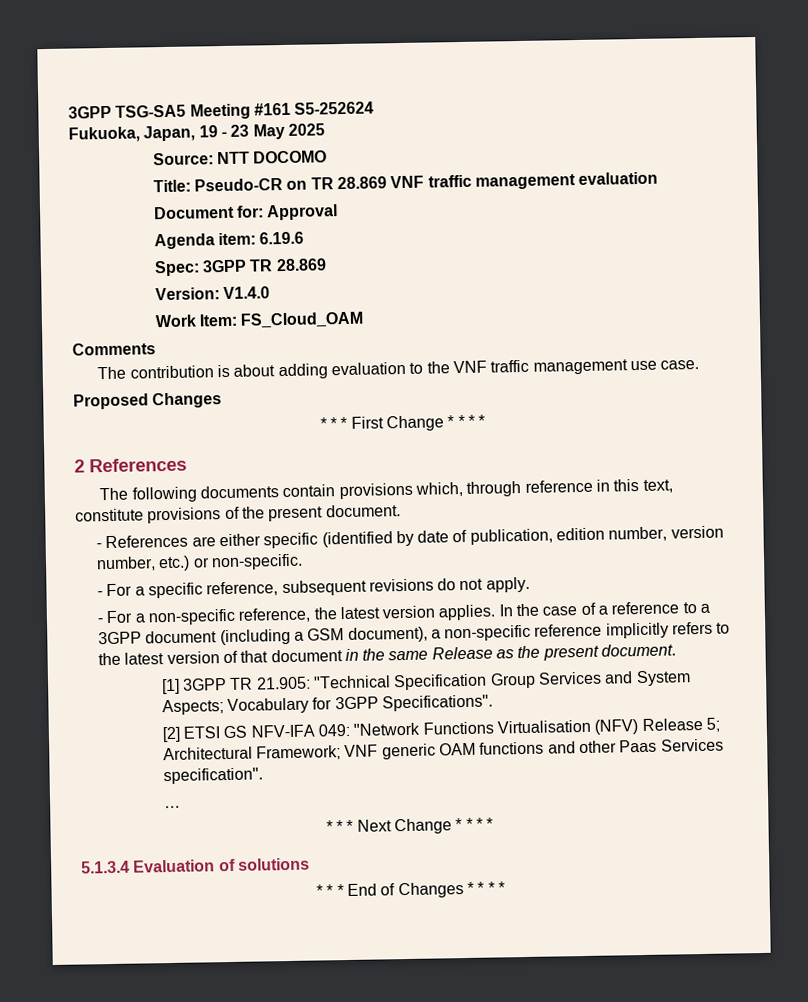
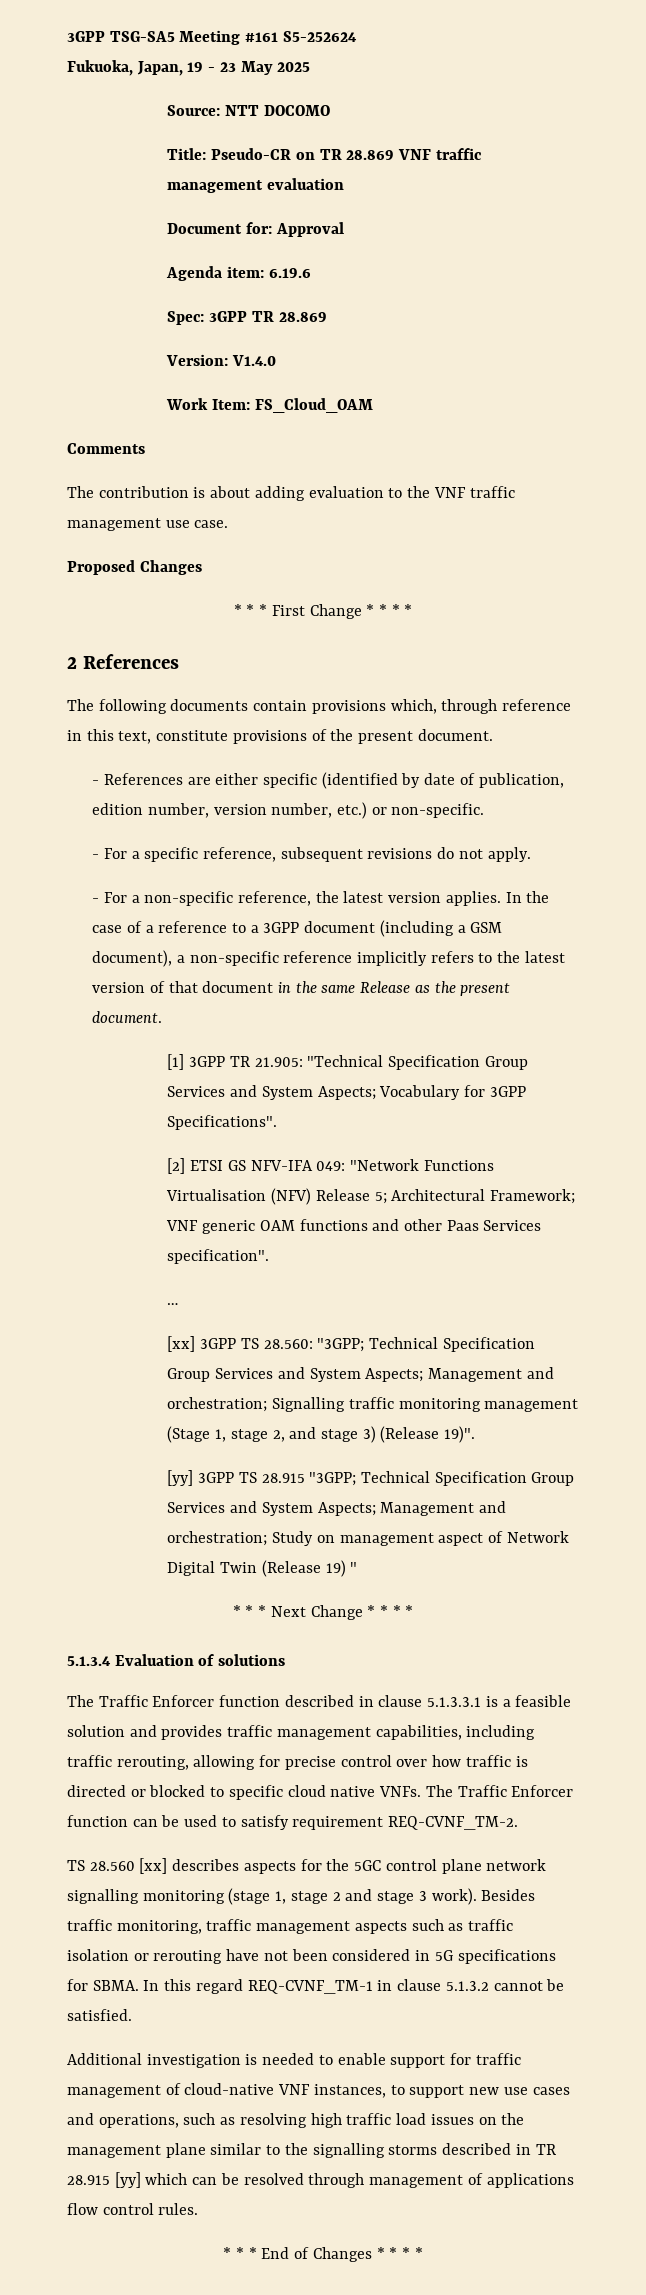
+ [xx] 3GPP TS 28.560: "3GPP; Technical Specification Group Services and System Aspects; Management and orchestration; Signalling traffic monitoring management (Stage 1, stage 2, and stage 3) (Release 19)".
+ [yy] 3GPP TS 28.915 "3GPP; Technical Specification Group Services and System Aspects; Management and orchestration; Study on management aspect of Network Digital Twin (Release 19) "
+ The Traffic Enforcer function described in clause 5.1.3.3.1 is a feasible solution and provides traffic management capabilities, including traffic rerouting, allowing for precise control over how traffic is directed or blocked to specific cloud native VNFs. The Traffic Enforcer function can be used to satisfy requirement REQ-CVNF_TM-2.
+ TS 28.560 [xx] describes aspects for the 5GC control plane network signalling monitoring (stage 1, stage 2 and stage 3 work). Besides traffic monitoring, traffic management aspects such as traffic isolation or rerouting have not been considered in 5G specifications for SBMA. In this regard REQ-CVNF_TM-1 in clause 5.1.3.2 cannot be satisfied.
+ Additional investigation is needed to enable support for traffic management of cloud-native VNF instances, to support new use cases and operations, such as resolving high traffic load issues on the management plane similar to the signalling storms described in TR 28.915 [yy] which can be resolved through management of applications flow control rules.

